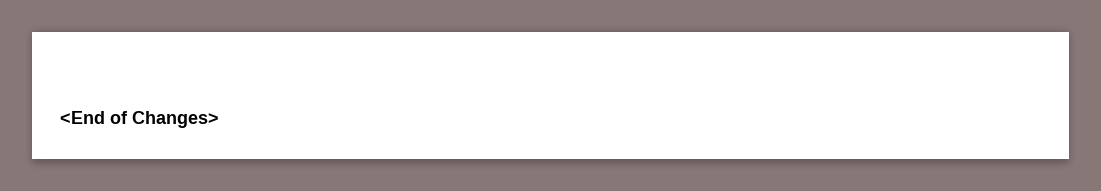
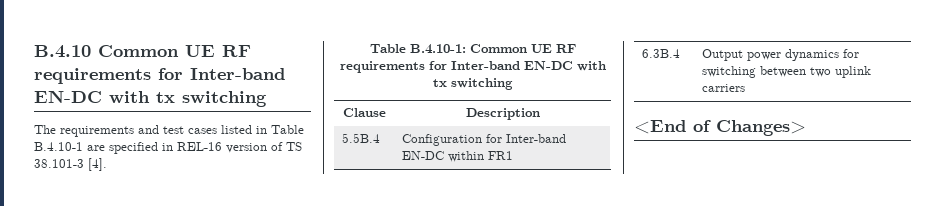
+ B.4.10 Common UE RF requirements for Inter-band EN-DC with tx switching
+ The requirements and test cases listed in Table B.4.10-1 are specified in REL-16 version of TS 38.101-3 [4].
+ Table B.4.10-1: Common UE RF requirements for Inter-band EN-DC with tx switching
+ Clause | Description
+ 5.5B.4 | Configuration for Inter-band EN-DC within FR1
+ 6.3B.4 | Output power dynamics for switching between two uplink carriers

